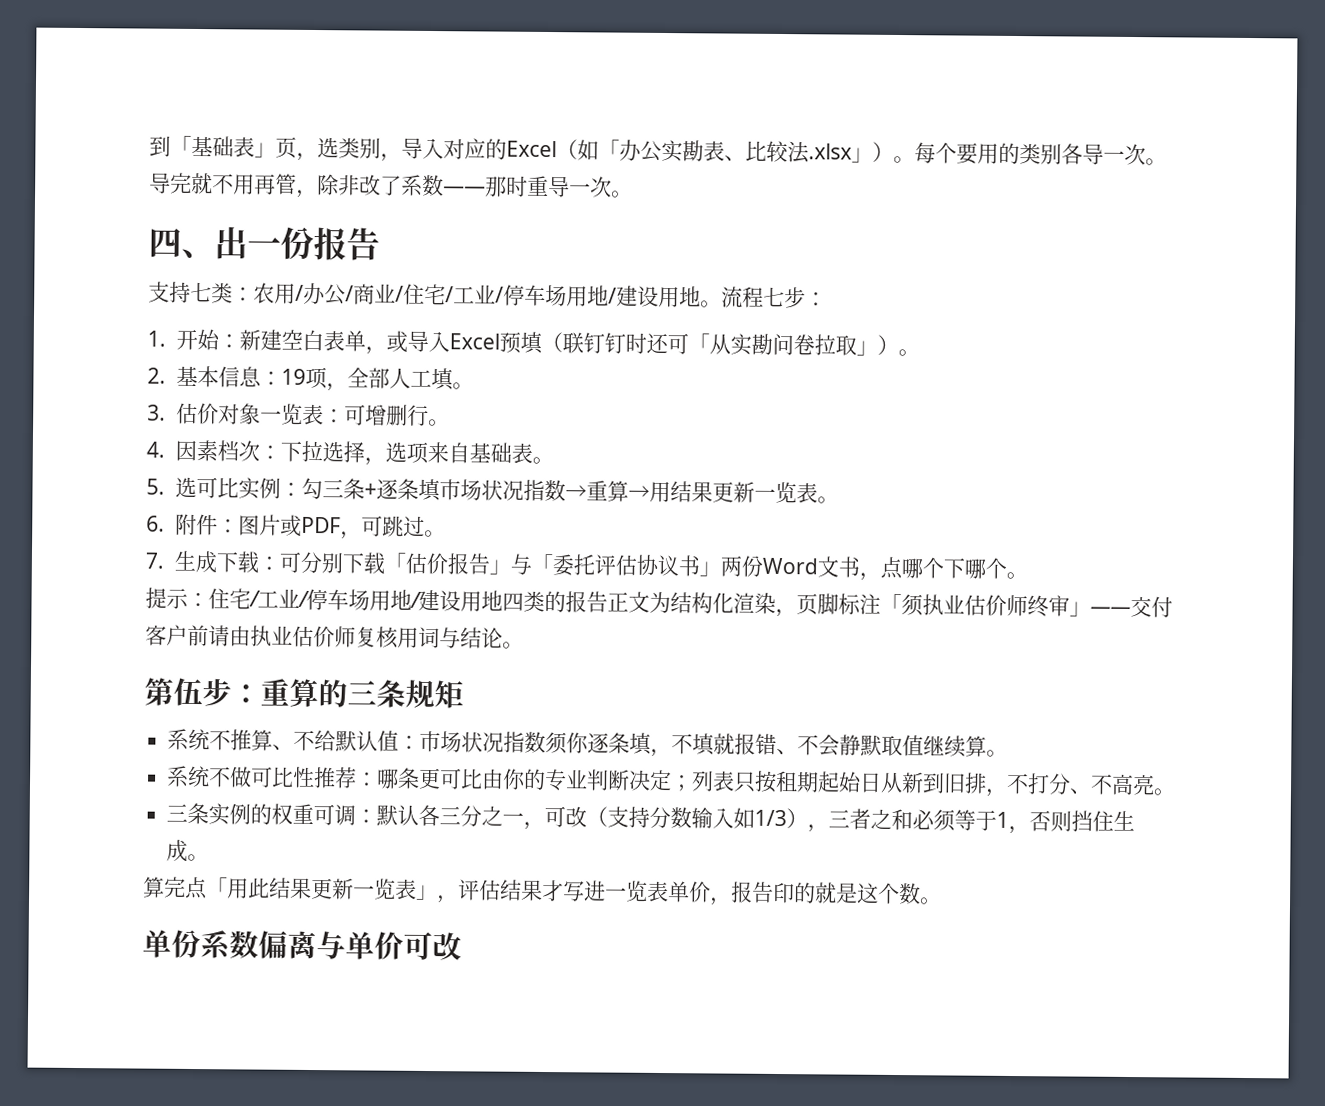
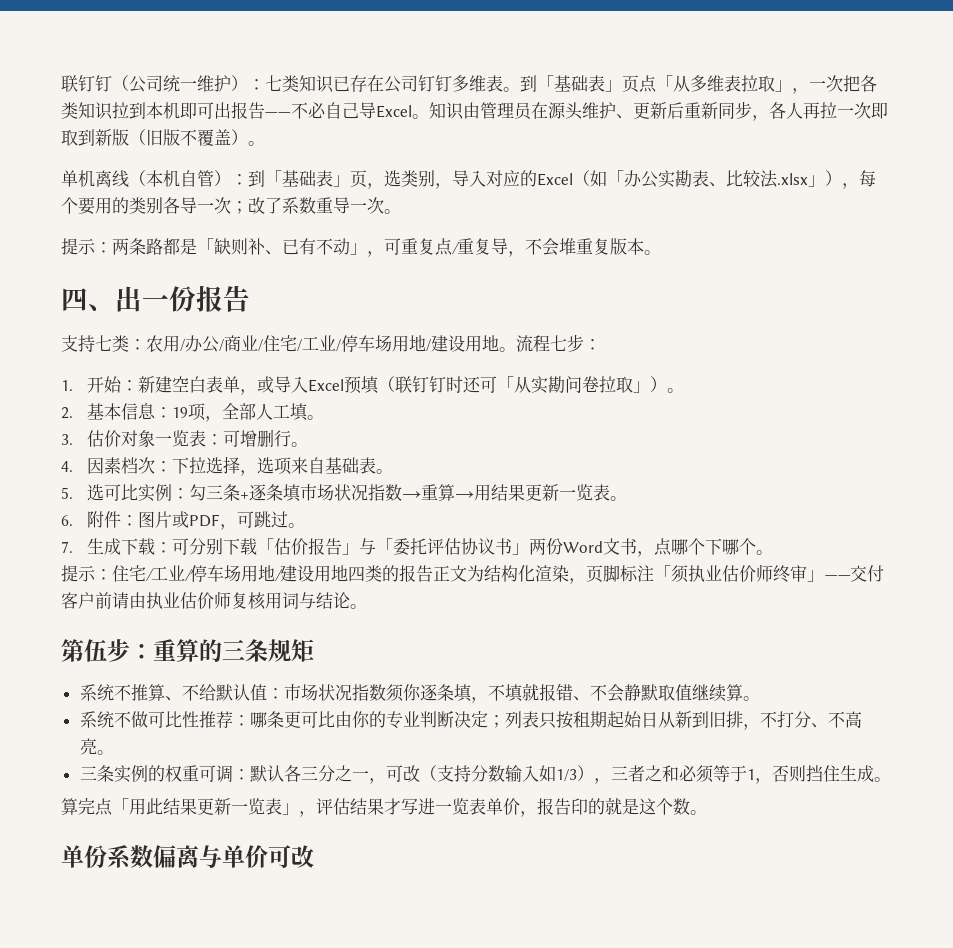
- 到「基础表」页，选类别，导入对应的Excel（如「办公实勘表、比较法.xlsx」）。每个要用的类别各导一次。导完就不用再管，除非改了系数——那时重导一次。
+ 联钉钉（公司统一维护）：七类知识已存在公司钉钉多维表。到「基础表」页点「从多维表拉取」，一次把各类知识拉到本机即可出报告——不必自己导Excel。知识由管理员在源头维护、更新后重新同步，各人再拉一次即取到新版（旧版不覆盖）。
+ 单机离线（本机自管）：到「基础表」页，选类别，导入对应的Excel（如「办公实勘表、比较法.xlsx」），每个要用的类别各导一次；改了系数重导一次。
+ 提示：两条路都是「缺则补、已有不动」，可重复点/重复导，不会堆重复版本。

